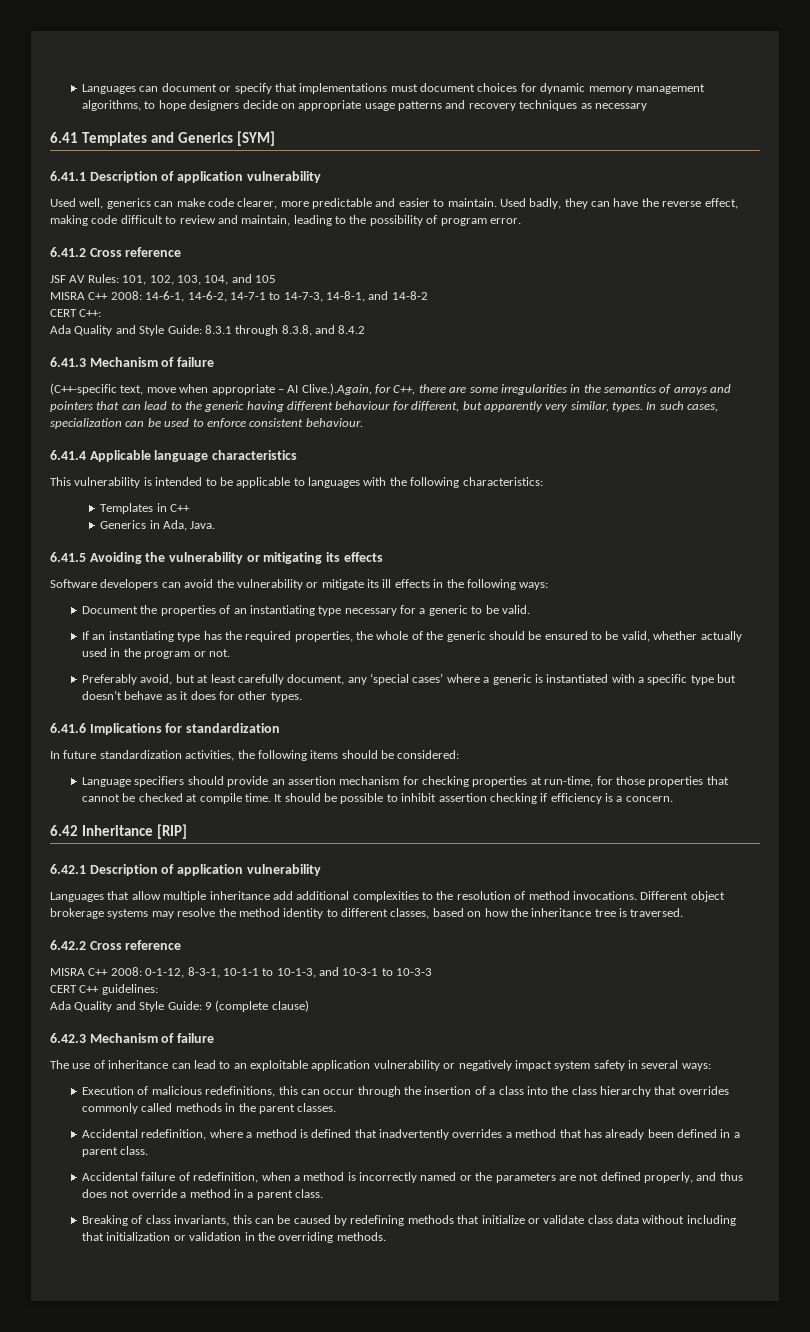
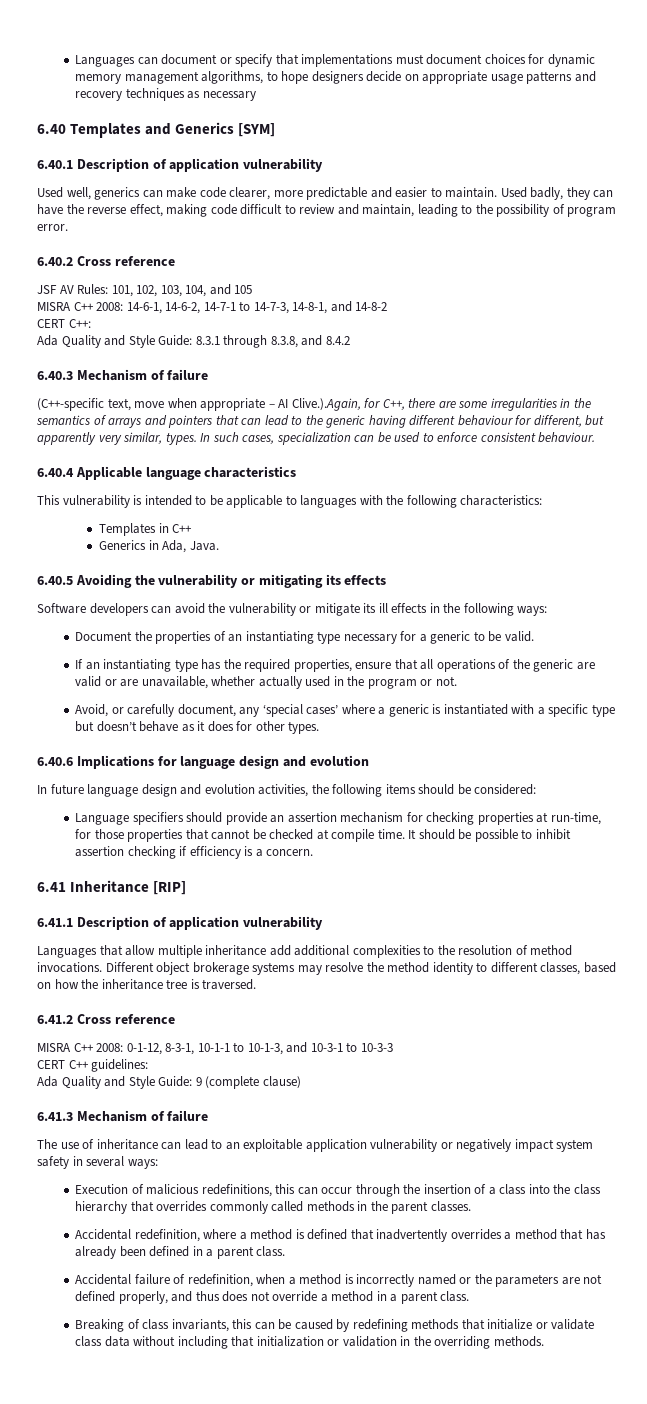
- 6.41 Templates and Generics [SYM]
+ 6.40 Templates and Generics [SYM]
- 6.41.1 Description of application vulnerability
+ 6.40.1 Description of application vulnerability
- 6.41.2 Cross reference
+ 6.40.2 Cross reference
- 6.41.3 Mechanism of failure
+ 6.40.3 Mechanism of failure
- 6.41.4 Applicable language characteristics
+ 6.40.4 Applicable language characteristics
- 6.41.5 Avoiding the vulnerability or mitigating its effects
+ 6.40.5 Avoiding the vulnerability or mitigating its effects
- If an instantiating type has the required properties, the whole of the generic should be ensured to be valid, whether actually used in the program or not.
+ If an instantiating type has the required properties, ensure that all operations of the generic are valid or are unavailable, whether actually used in the program or not.
- Preferably avoid, but at least carefully document, any ‘special cases’ where a generic is instantiated with a specific type but doesn’t behave as it does for other types.
+ Avoid, or carefully document, any ‘special cases’ where a generic is instantiated with a specific type but doesn’t behave as it does for other types.
- 6.41.6 Implications for standardization
- In future standardization activities, the following items should be considered:
+ 6.40.6 Implications for language design and evolution
+ In future language design and evolution activities, the following items should be considered:
- 6.42 Inheritance [RIP]
+ 6.41 Inheritance [RIP]
- 6.42.1 Description of application vulnerability
+ 6.41.1 Description of application vulnerability
- 6.42.2 Cross reference
+ 6.41.2 Cross reference
- 6.42.3 Mechanism of failure
+ 6.41.3 Mechanism of failure

